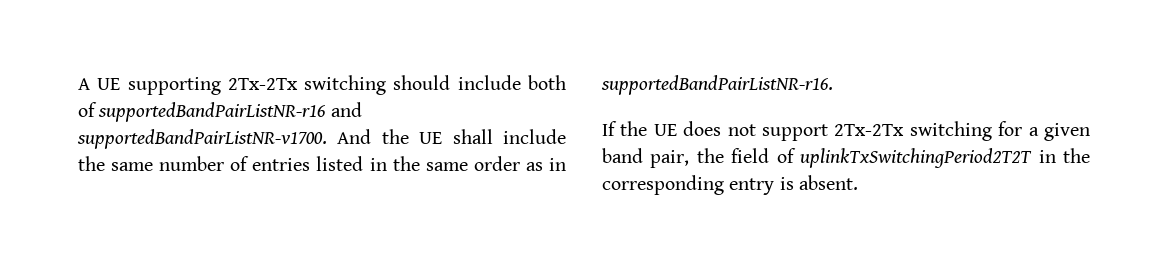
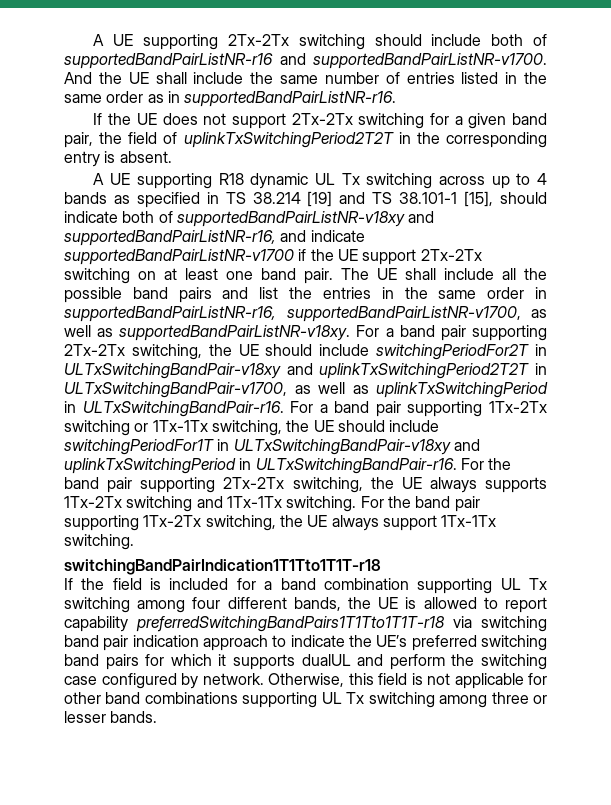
+ A UE supporting R18 dynamic UL Tx switching across up to 4 bands as specified in TS 38.214 [19] and TS 38.101-1 [15], should indicate both of supportedBandPairListNR-v18xy and supportedBandPairListNR-r16, and indicate supportedBandPairListNR-v1700 if the UE support 2Tx-2Tx switching on at least one band pair. The UE shall include all the possible band pairs and list the entries in the same order in supportedBandPairListNR-r16, supportedBandPairListNR-v1700, as well as supportedBandPairListNR-v18xy. For a band pair supporting 2Tx-2Tx switching, the UE should include switchingPeriodFor2T in ULTxSwitchingBandPair-v18xy and uplinkTxSwitchingPeriod2T2T in ULTxSwitchingBandPair-v1700, as well as uplinkTxSwitchingPeriod in ULTxSwitchingBandPair-r16. For a band pair supporting 1Tx-2Tx switching or 1Tx-1Tx switching, the UE should include switchingPeriodFor1T in ULTxSwitchingBandPair-v18xy and uplinkTxSwitchingPeriod in ULTxSwitchingBandPair-r16. For the band pair supporting 2Tx-2Tx switching, the UE always supports 1Tx-2Tx switching and 1Tx-1Tx switching. For the band pair supporting 1Tx-2Tx switching, the UE always support 1Tx-1Tx switching.
+ switchingBandPairIndication1T1Tto1T1T-r18
+ If the field is included for a band combination supporting UL Tx switching among four different bands, the UE is allowed to report capability preferredSwitchingBandPairs1T1Tto1T1T-r18 via switching band pair indication approach to indicate the UE’s preferred switching band pairs for which it supports dualUL and perform the switching case configured by network. Otherwise, this field is not applicable for other band combinations supporting UL Tx switching among three or lesser bands.

